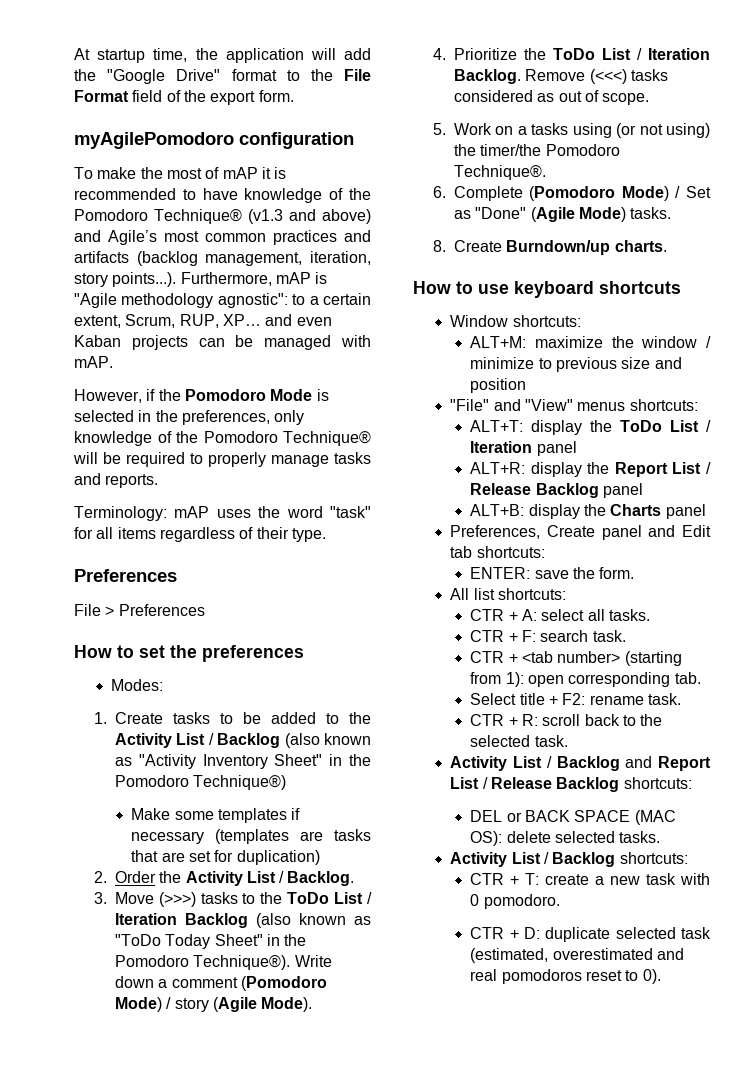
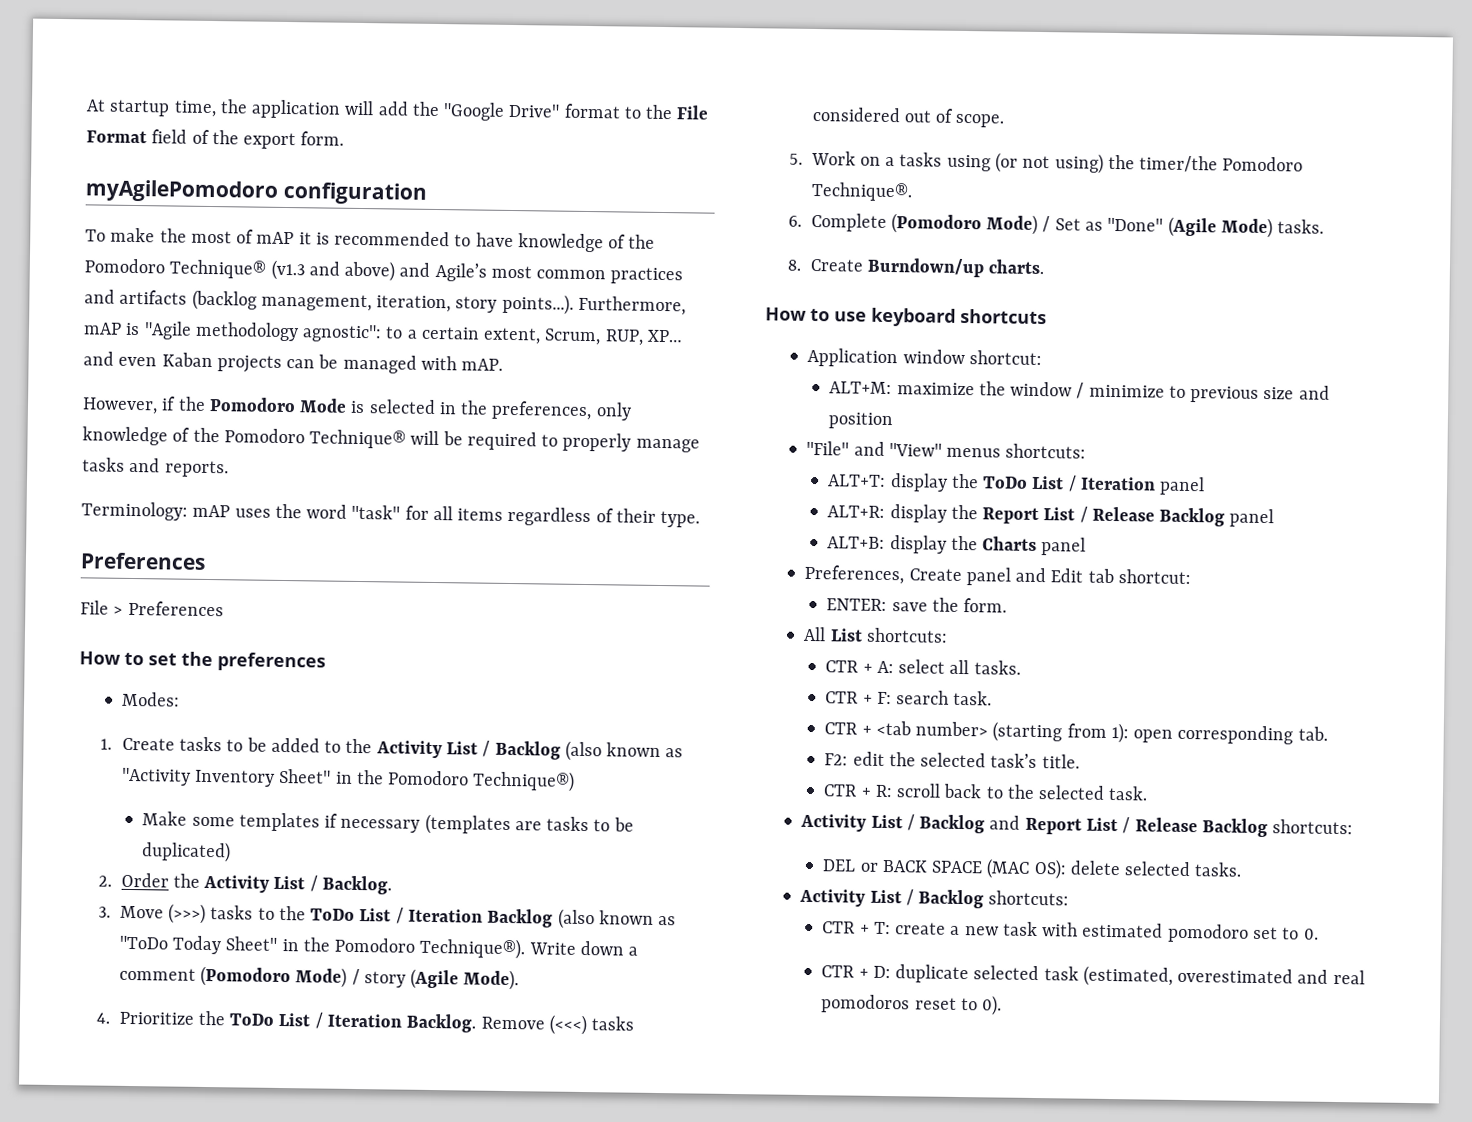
- Make some templates if necessary (templates are tasks that are set for duplication)
+ Make some templates if necessary (templates are tasks to be duplicated)
- Remove (<<<) tasks considered as out of scope.
+ Remove (<<<) tasks considered out of scope.
- Window shortcuts:
+ Application window shortcut:
- Preferences, Create panel and Edit tab shortcuts:
+ Preferences, Create panel and Edit tab shortcut:
- All list shortcuts:
+ All List shortcuts:
- Select title + F2: rename task.
+ F2: edit the selected task’s title.
- CTR + T: create a new task with 0 pomodoro.
+ CTR + T: create a new task with estimated pomodoro set to 0.

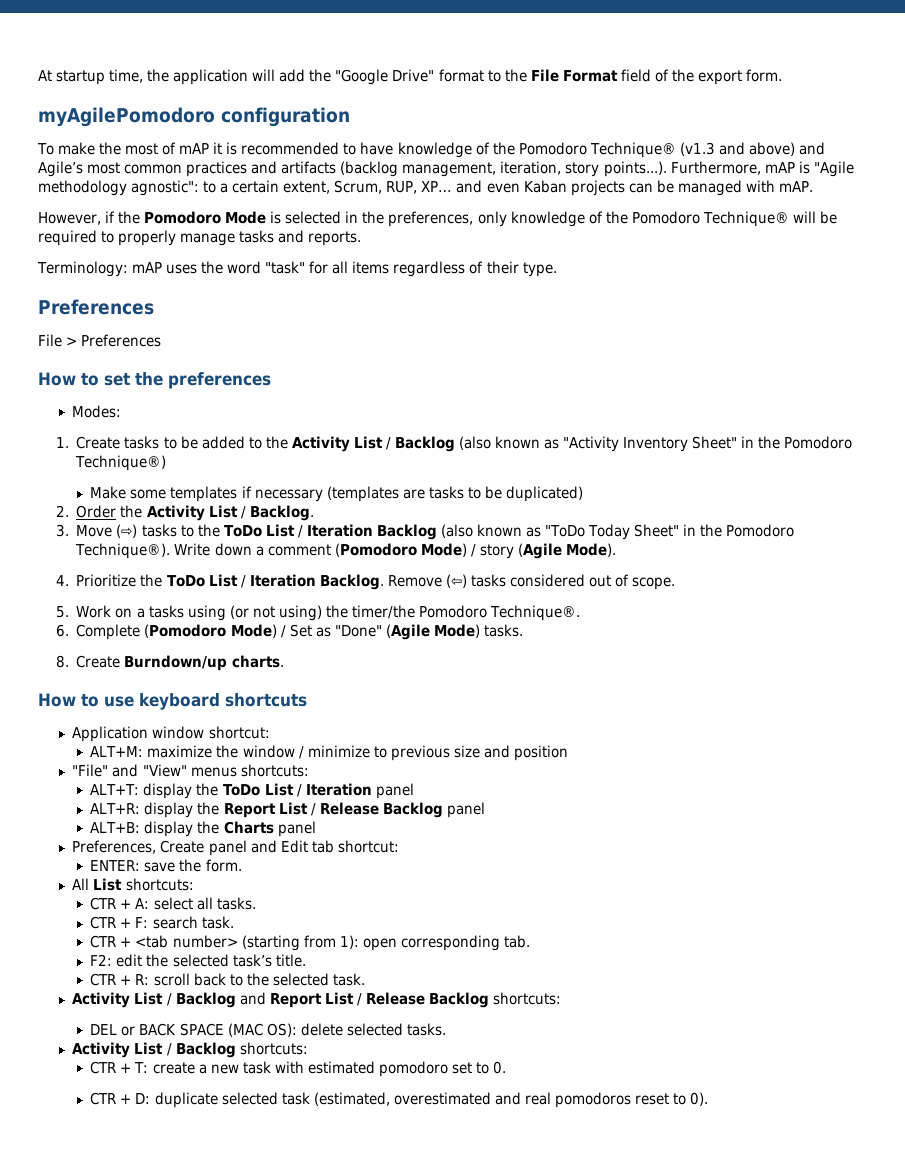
- 3. Move (>>>) tasks to the ToDo List / Iteration Backlog (also known as "ToDo Today Sheet" in the Pomodoro Technique®).
+ 3. Move (⇨) tasks to the ToDo List / Iteration Backlog (also known as "ToDo Today Sheet" in the Pomodoro Technique®).
- Remove (<<<) tasks considered out of scope.
+ Remove (⇦) tasks considered out of scope.

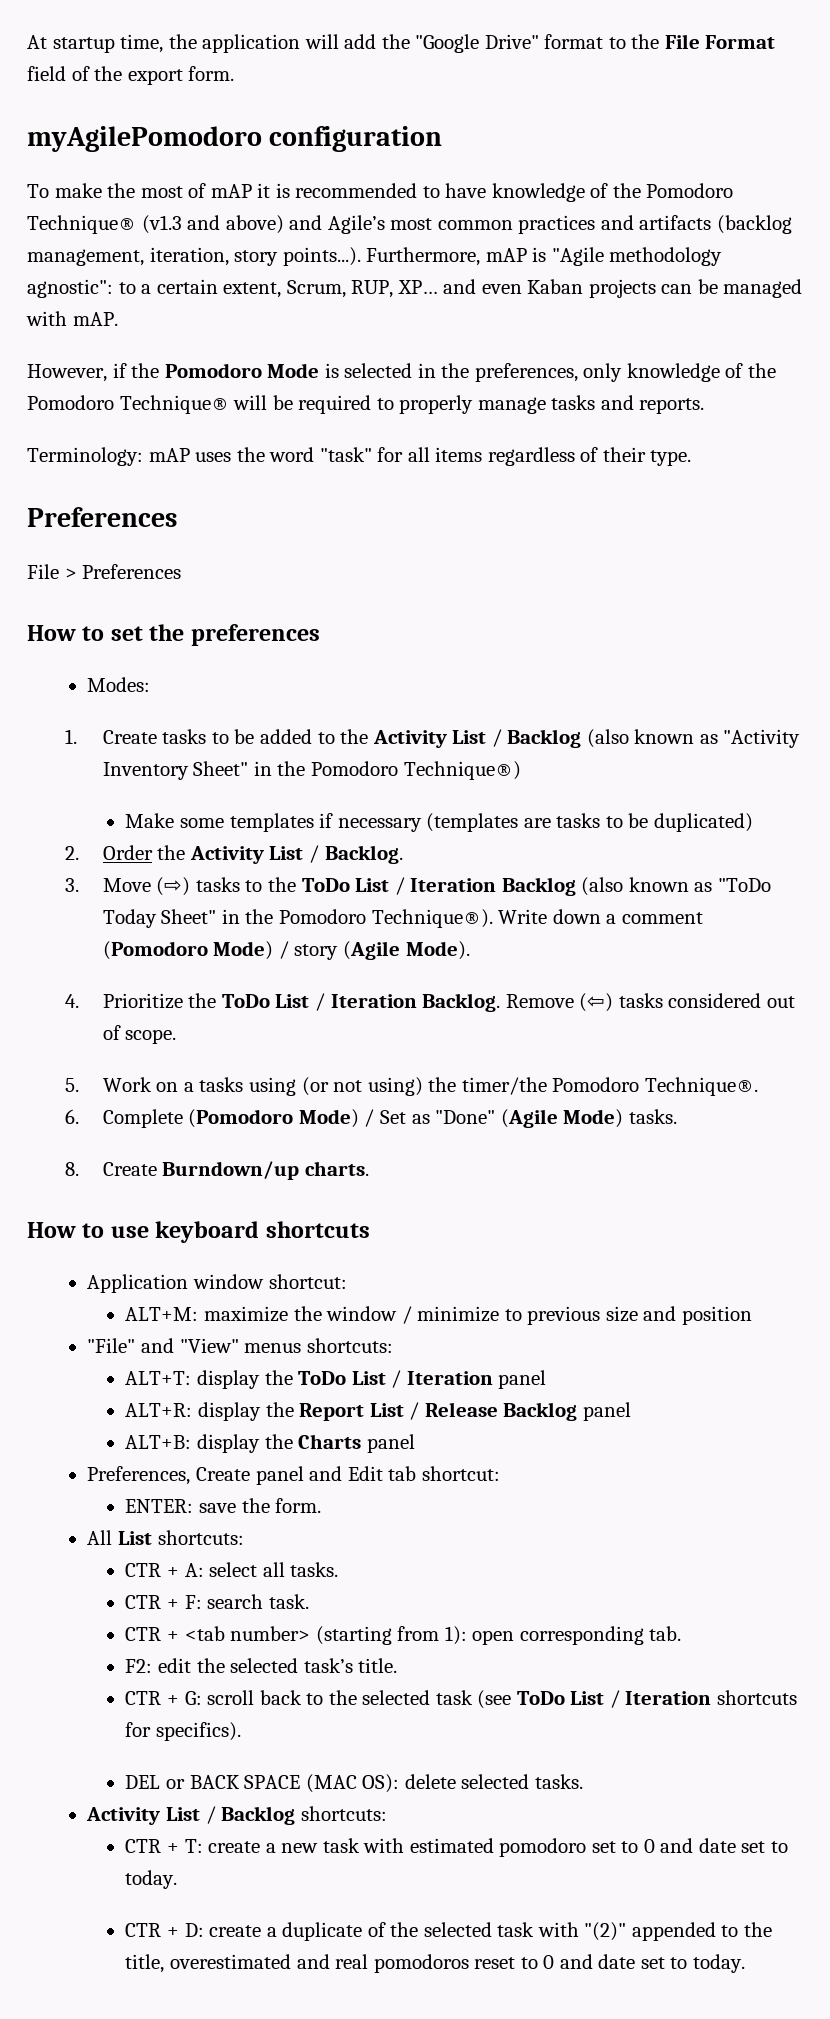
- CTR + R: scroll back to the selected task.
- Activity List / Backlog and Report List / Release Backlog shortcuts:
+ CTR + G: scroll back to the selected task (see ToDo List / Iteration shortcuts for specifics).
- CTR + T: create a new task with estimated pomodoro set to 0.
- CTR + D: duplicate selected task (estimated, overestimated and real pomodoros reset to 0).
+ CTR + T: create a new task with estimated pomodoro set to 0 and date set to today.
+ CTR + D: create a duplicate of the selected task with "(2)" appended to the title, overestimated and real pomodoros reset to 0 and date set to today.

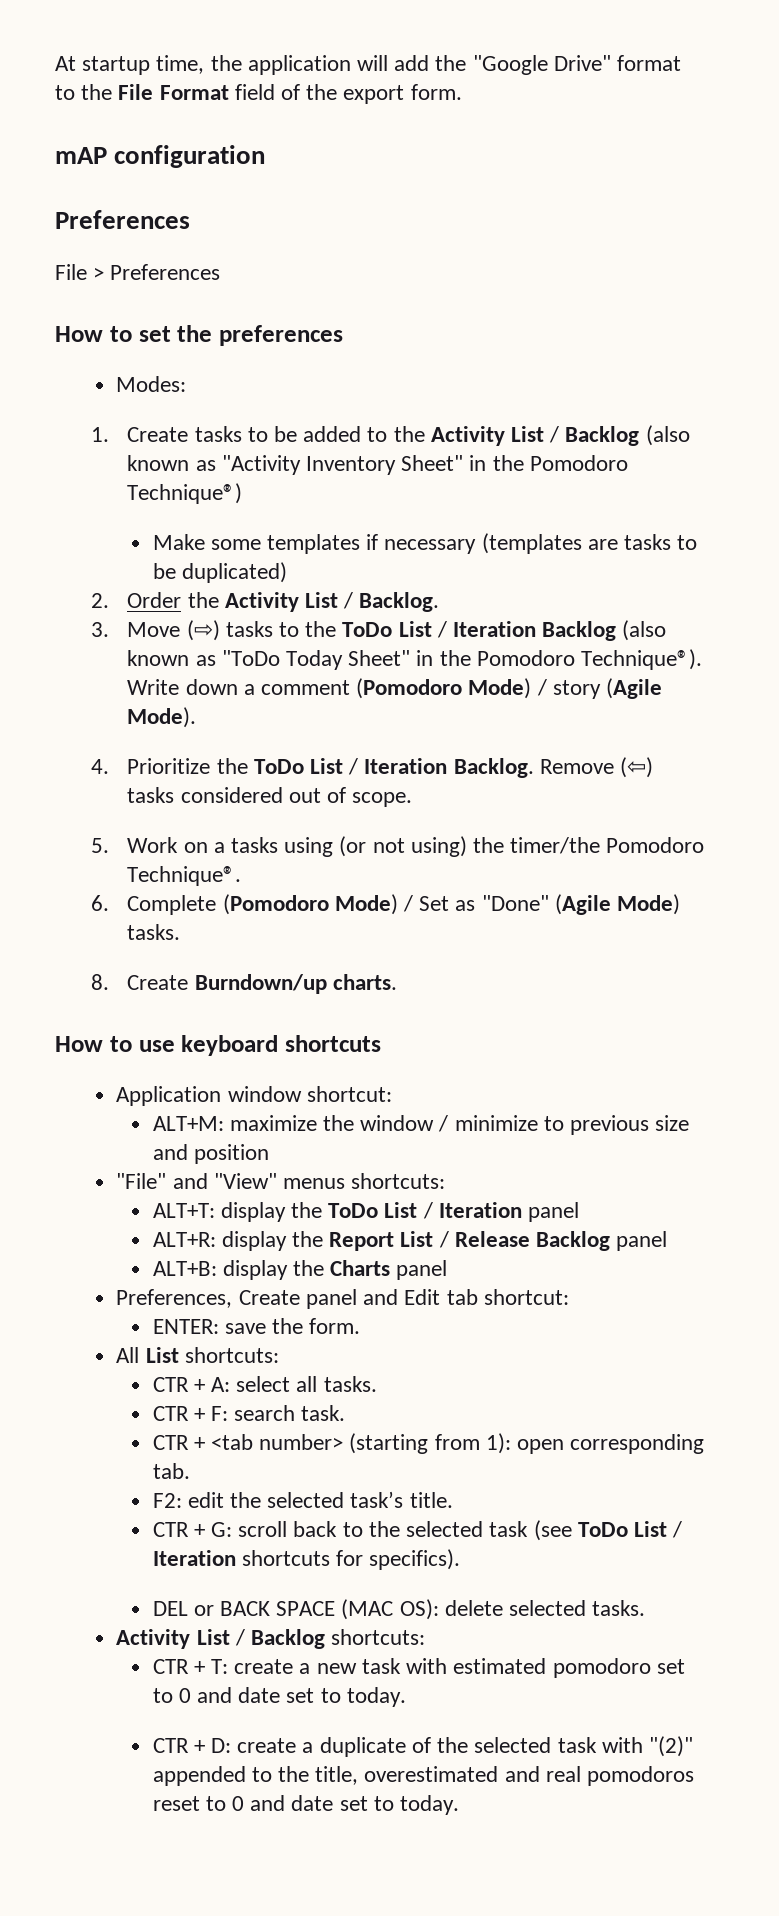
- myAgilePomodoro configuration
+ mAP configuration
- To make the most of mAP it is recommended to have knowledge of the Pomodoro Technique® (v1.3 and above) and Agile’s most common practices and artifacts (backlog management, iteration, story points...). Furthermore, mAP is "Agile methodology agnostic": to a certain extent, Scrum, RUP, XP… and even Kaban projects can be managed with mAP.
- However, if the Pomodoro Mode is selected in the preferences, only knowledge of the Pomodoro Technique® will be required to properly manage tasks and reports.
- Terminology: mAP uses the word "task" for all items regardless of their type.

